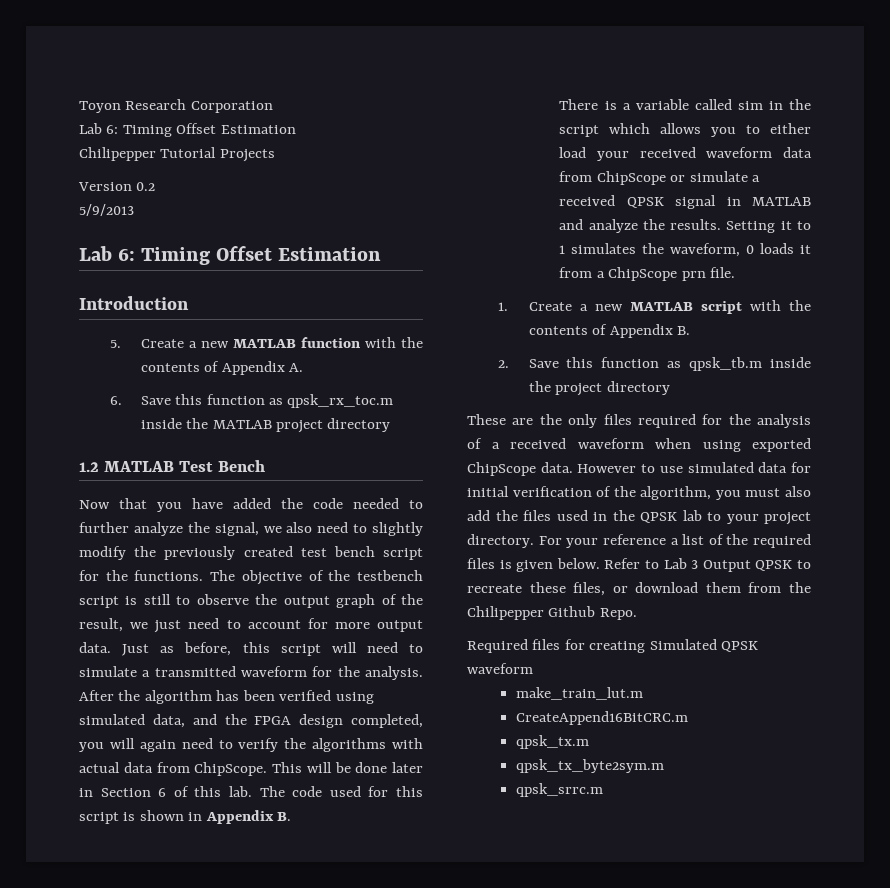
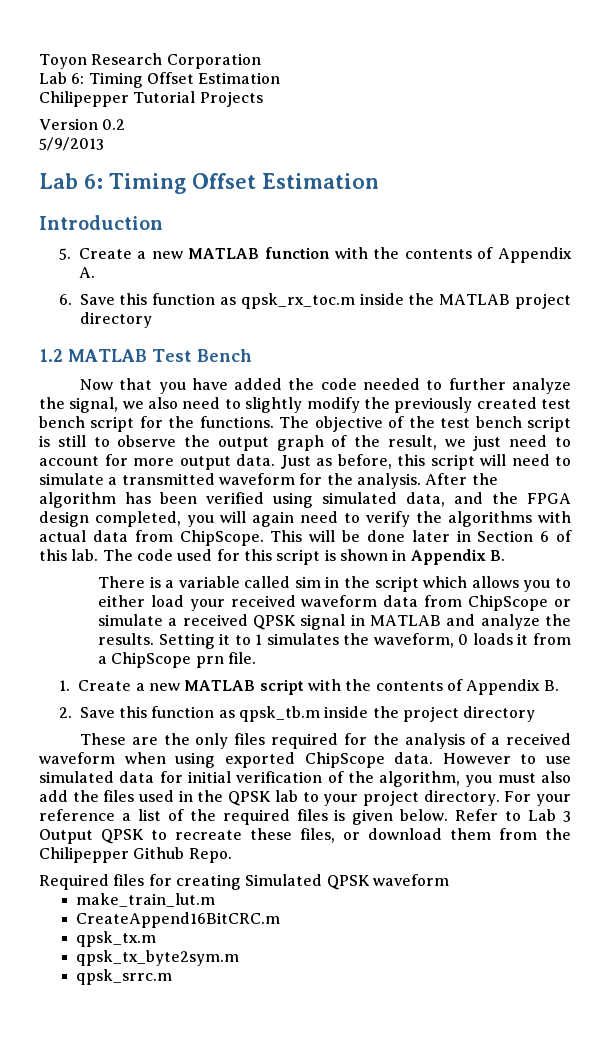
- The objective of the testbench script is still to observe the output graph of the result, we just need to account for more output data.
+ The objective of the test bench script is still to observe the output graph of the result, we just need to account for more output data.

